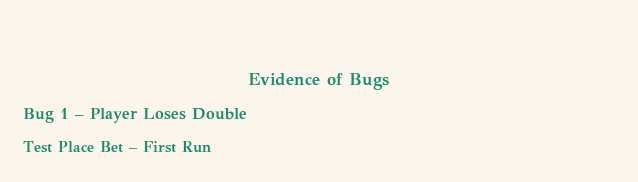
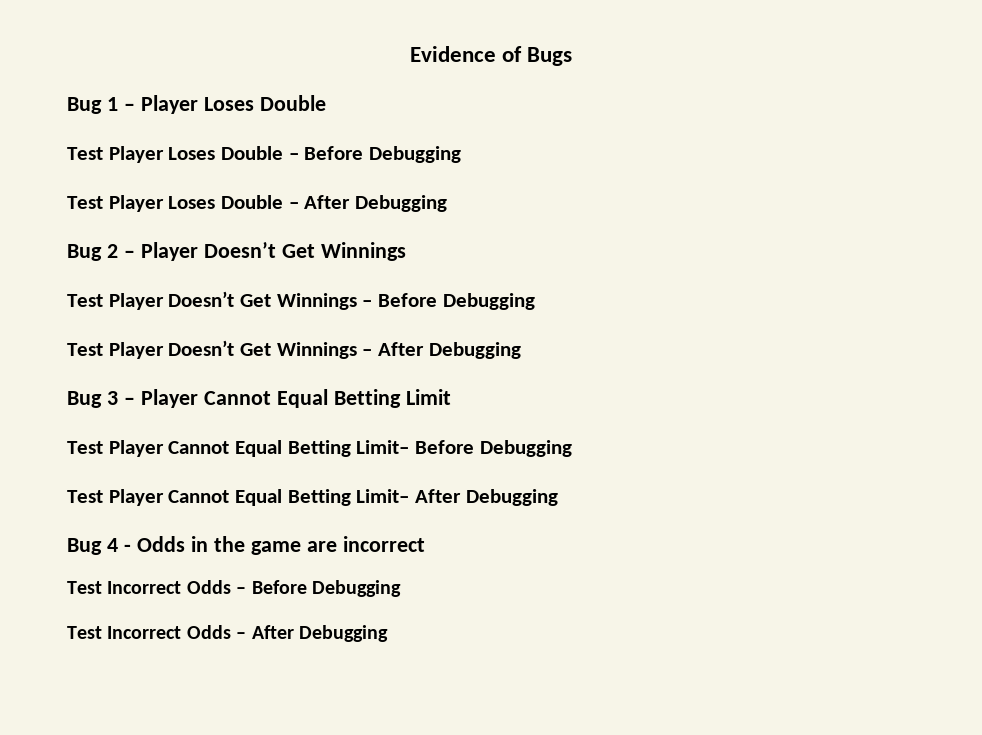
- Test Place Bet – First Run
+ Test Player Loses Double – Before Debugging
+ Test Player Loses Double – After Debugging
+ Bug 2 – Player Doesn’t Get Winnings
+ Test Player Doesn’t Get Winnings – Before Debugging
+ Test Player Doesn’t Get Winnings – After Debugging
+ Bug 3 – Player Cannot Equal Betting Limit
+ Test Player Cannot Equal Betting Limit– Before Debugging
+ Test Player Cannot Equal Betting Limit– After Debugging
+ Bug 4 - Odds in the game are incorrect
+ Test Incorrect Odds – Before Debugging
+ Test Incorrect Odds – After Debugging

